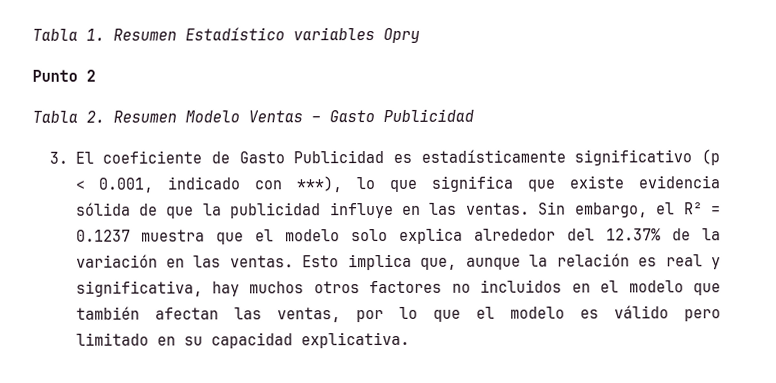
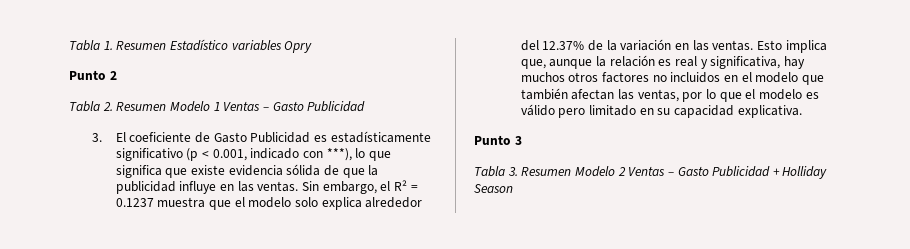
- Tabla 2. Resumen Modelo Ventas – Gasto Publicidad
+ Tabla 2. Resumen Modelo 1 Ventas – Gasto Publicidad
+ Punto 3
+ Tabla 3. Resumen Modelo 2 Ventas – Gasto Publicidad + Holliday Season

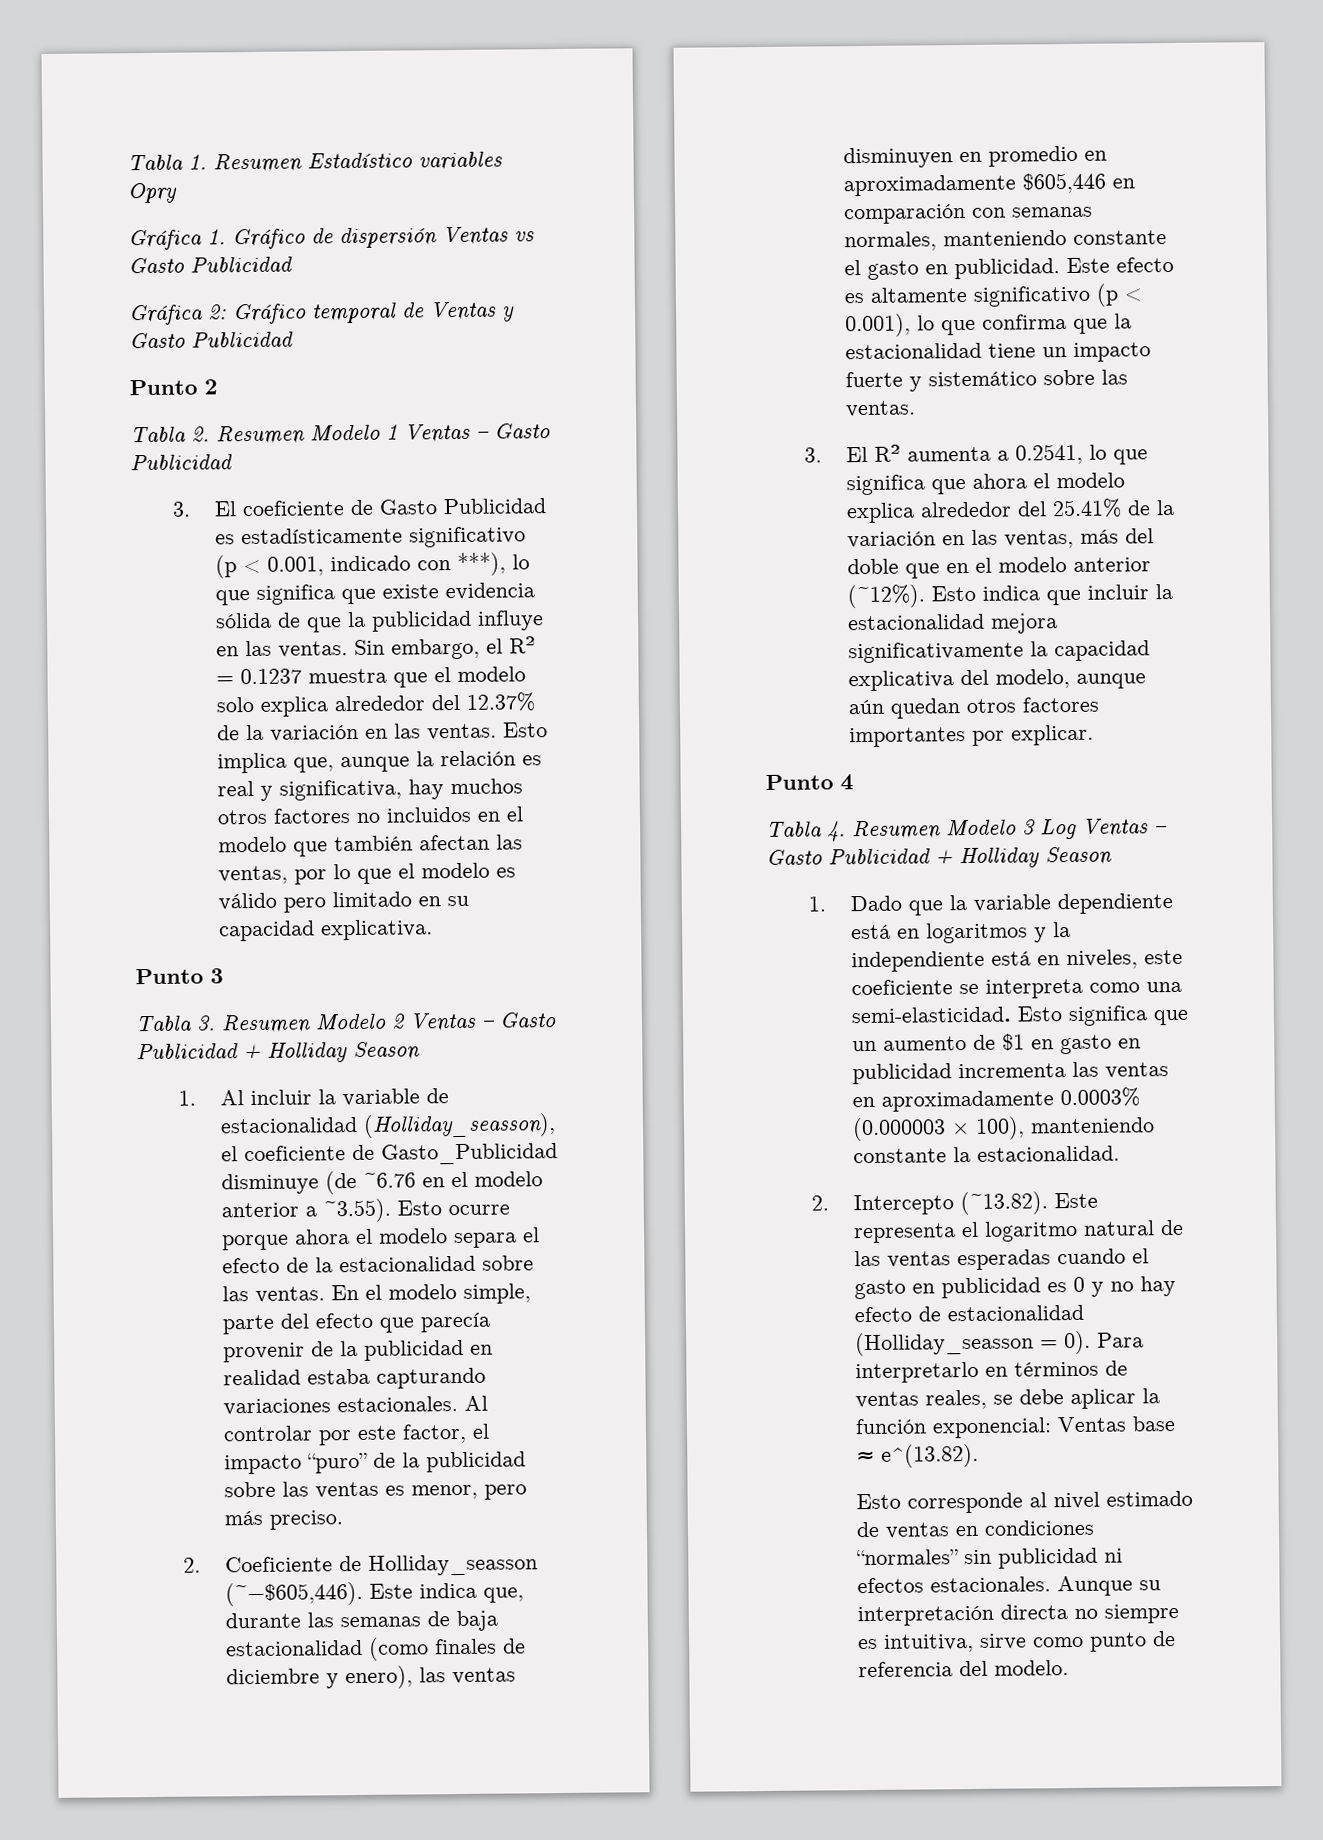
+ Gráfica 1. Gráfico de dispersión Ventas vs Gasto Publicidad
+ Gráfica 2: Gráfico temporal de Ventas y Gasto Publicidad
+ 1. Al incluir la variable de estacionalidad (Holliday_seasson), el coeficiente de Gasto_Publicidad disminuye (de ~6.76 en el modelo anterior a ~3.55). Esto ocurre porque ahora el modelo separa el efecto de la estacionalidad sobre las ventas. En el modelo simple, parte del efecto que parecía provenir de la publicidad en realidad estaba capturando variaciones estacionales. Al controlar por este factor, el impacto “puro” de la publicidad sobre las ventas es menor, pero más preciso.
+ 2. Coeficiente de Holliday_seasson (~−$605,446). Este indica que, durante las semanas de baja estacionalidad (como finales de diciembre y enero), las ventas disminuyen en promedio en aproximadamente $605,446 en comparación con semanas normales, manteniendo constante el gasto en publicidad. Este efecto es altamente significativo (p < 0.001), lo que confirma que la estacionalidad tiene un impacto fuerte y sistemático sobre las ventas.
+ 3. El R² aumenta a 0.2541, lo que significa que ahora el modelo explica alrededor del 25.41% de la variación en las ventas, más del doble que en el modelo anterior (~12%). Esto indica que incluir la estacionalidad mejora significativamente la capacidad explicativa del modelo, aunque aún quedan otros factores importantes por explicar.
+ Punto 4
+ Tabla 4. Resumen Modelo 3 Log Ventas – Gasto Publicidad + Holliday Season
+ 1. Dado que la variable dependiente está en logaritmos y la independiente está en niveles, este coeficiente se interpreta como una semi-elasticidad. Esto significa que un aumento de $1 en gasto en publicidad incrementa las ventas en aproximadamente 0.0003% (0.000003 × 100), manteniendo constante la estacionalidad.
+ 2. Intercepto (~13.82). Este representa el logaritmo natural de las ventas esperadas cuando el gasto en publicidad es 0 y no hay efecto de estacionalidad (Holliday_seasson = 0). Para interpretarlo en términos de ventas reales, se debe aplicar la función exponencial: Ventas base ≈ e^(13.82).
+ Esto corresponde al nivel estimado de ventas en condiciones “normales” sin publicidad ni efectos estacionales. Aunque su interpretación directa no siempre es intuitiva, sirve como punto de referencia del modelo.

